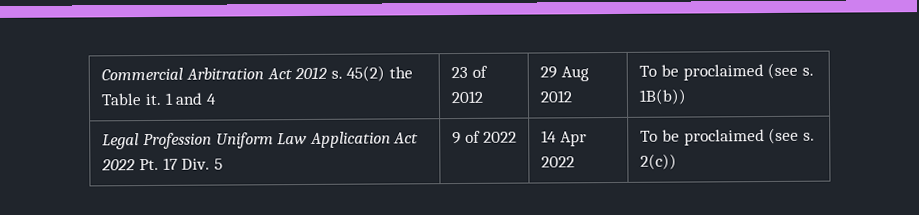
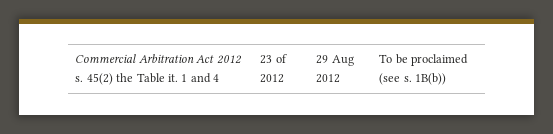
- Legal Profession Uniform Law Application Act 2022 Pt. 17 Div. 5 | 9 of 2022 | 14 Apr 2022 | To be proclaimed (see s. 2(c))

